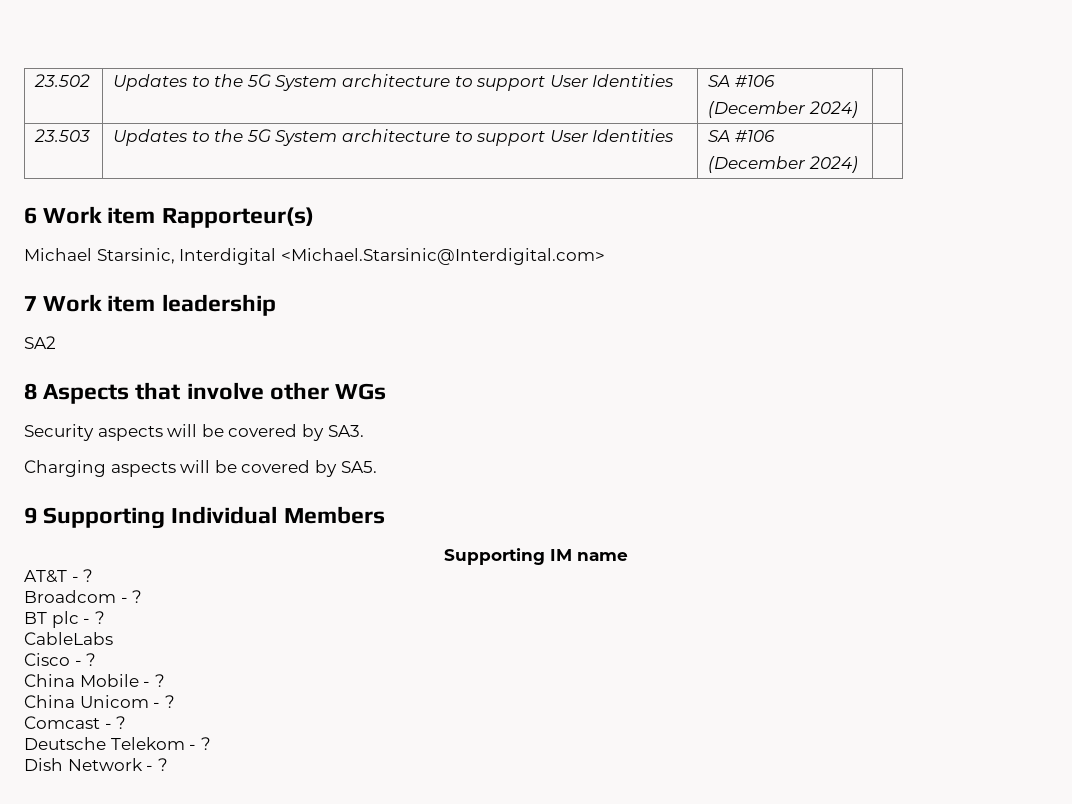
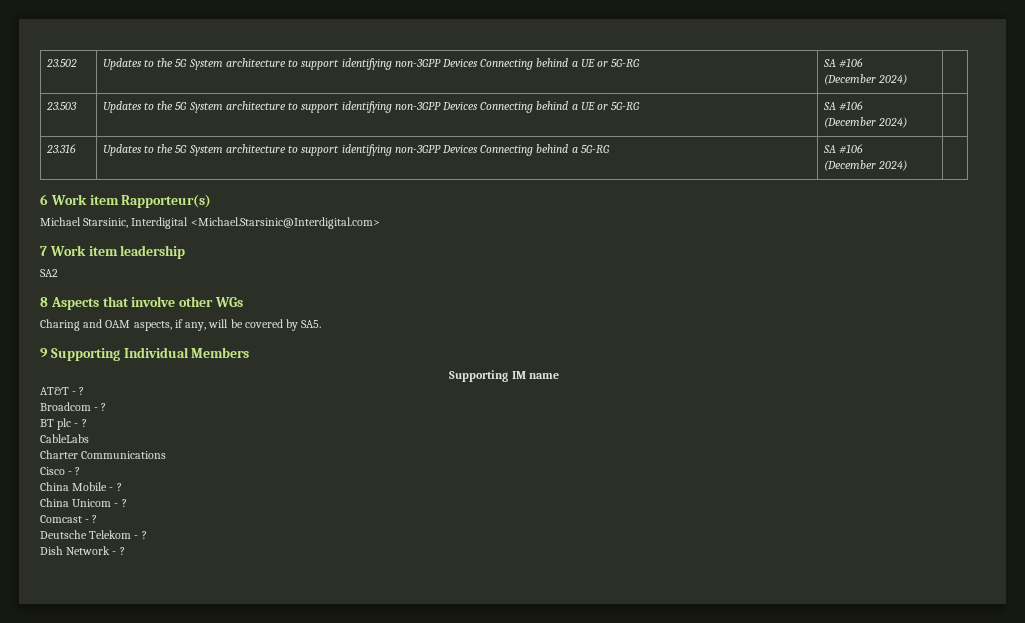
- 23.502 | Updates to the 5G System architecture to support User Identities | SA #106
+ 23.502 | Updates to the 5G System architecture to support identifying non-3GPP Devices Connecting behind a UE or 5G-RG | SA #106
- 23.503 | Updates to the 5G System architecture to support User Identities | SA #106
+ 23.503 | Updates to the 5G System architecture to support identifying non-3GPP Devices Connecting behind a UE or 5G-RG | SA #106
+ (December 2024) |
+ 23.316 | Updates to the 5G System architecture to support identifying non-3GPP Devices Connecting behind a 5G-RG | SA #106
- Security aspects will be covered by SA3.
- Charging aspects will be covered by SA5.
+ Charing and OAM aspects, if any, will be covered by SA5.
+ Charter Communications

